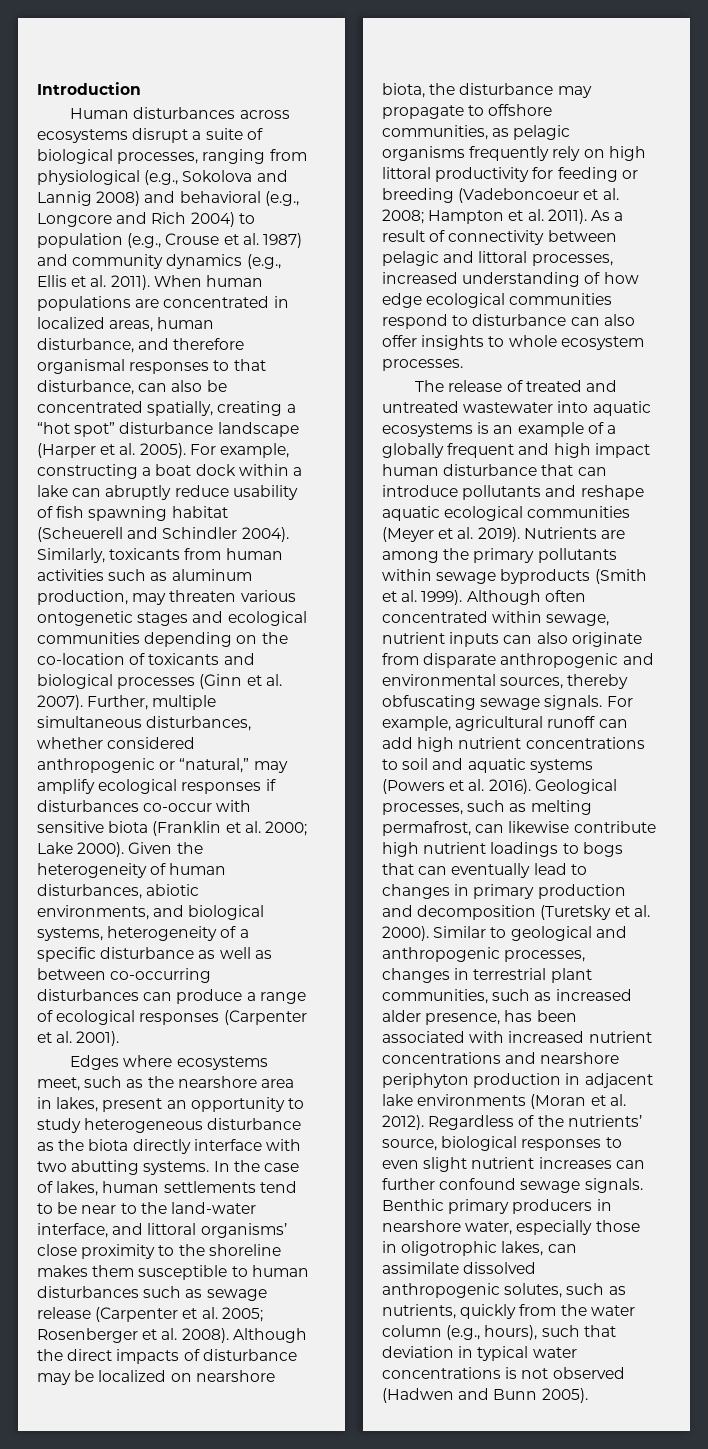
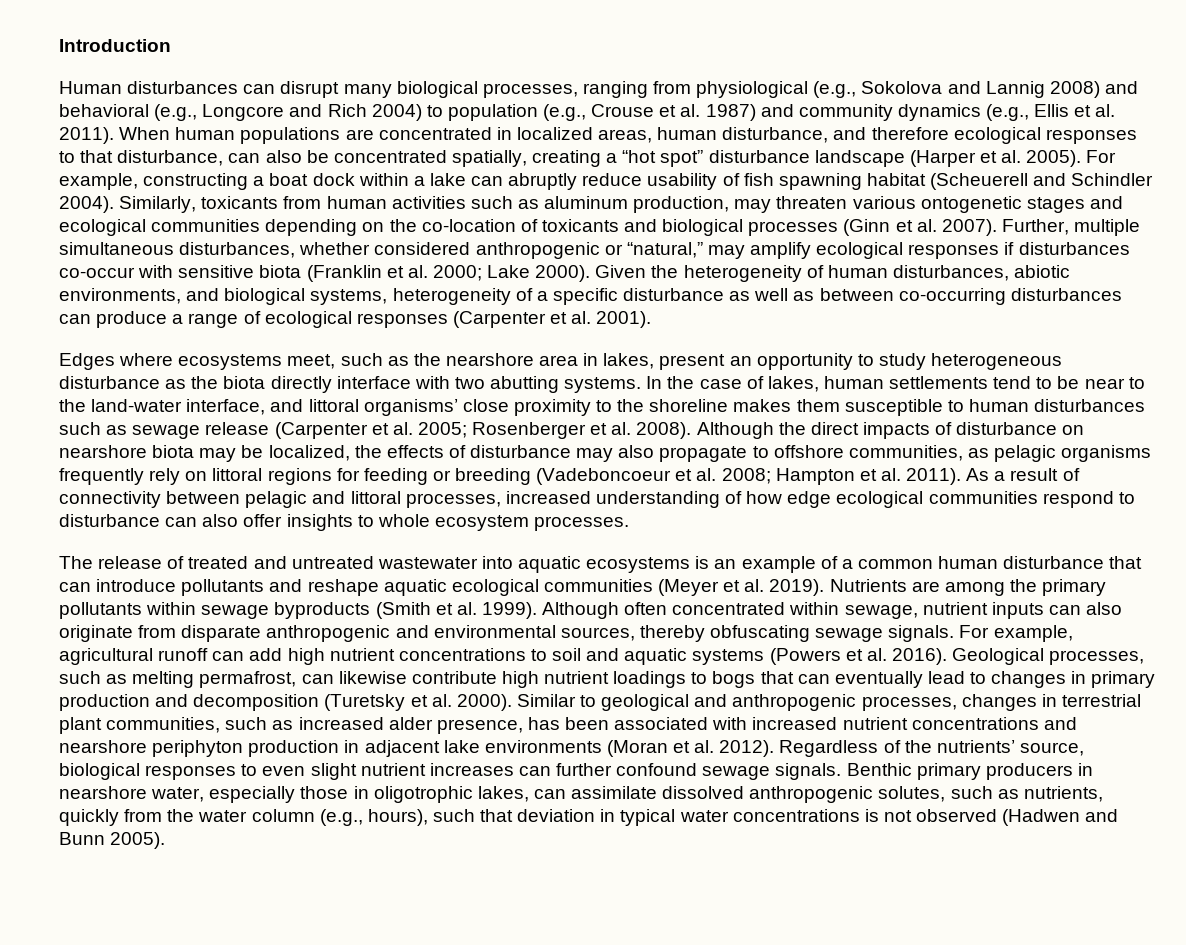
- Human disturbances across ecosystems disrupt a suite of biological processes, ranging from physiological (e.g., Sokolova and Lannig 2008) and behavioral (e.g., Longcore and Rich 2004) to population (e.g., Crouse et al. 1987) and community dynamics (e.g., Ellis et al. 2011).
+ Human disturbances can disrupt many biological processes, ranging from physiological (e.g., Sokolova and Lannig 2008) and behavioral (e.g., Longcore and Rich 2004) to population (e.g., Crouse et al. 1987) and community dynamics (e.g., Ellis et al. 2011).
- When human populations are concentrated in localized areas, human disturbance, and therefore organismal responses to that disturbance, can also be concentrated spatially, creating a “hot spot” disturbance landscape (Harper et al. 2005).
+ When human populations are concentrated in localized areas, human disturbance, and therefore ecological responses to that disturbance, can also be concentrated spatially, creating a “hot spot” disturbance landscape (Harper et al. 2005).
- Although the direct impacts of disturbance may be localized on nearshore biota, the disturbance may propagate to offshore communities, as pelagic organisms frequently rely on high littoral productivity for feeding or breeding (Vadeboncoeur et al. 2008; Hampton et al. 2011).
+ Although the direct impacts of disturbance on nearshore biota may be localized, the effects of disturbance may also propagate to offshore communities, as pelagic organisms frequently rely on littoral regions for feeding or breeding (Vadeboncoeur et al. 2008; Hampton et al. 2011).
- The release of treated and untreated wastewater into aquatic ecosystems is an example of a globally frequent and high impact human disturbance that can introduce pollutants and reshape aquatic ecological communities (Meyer et al. 2019).
+ The release of treated and untreated wastewater into aquatic ecosystems is an example of a common human disturbance that can introduce pollutants and reshape aquatic ecological communities (Meyer et al. 2019).

